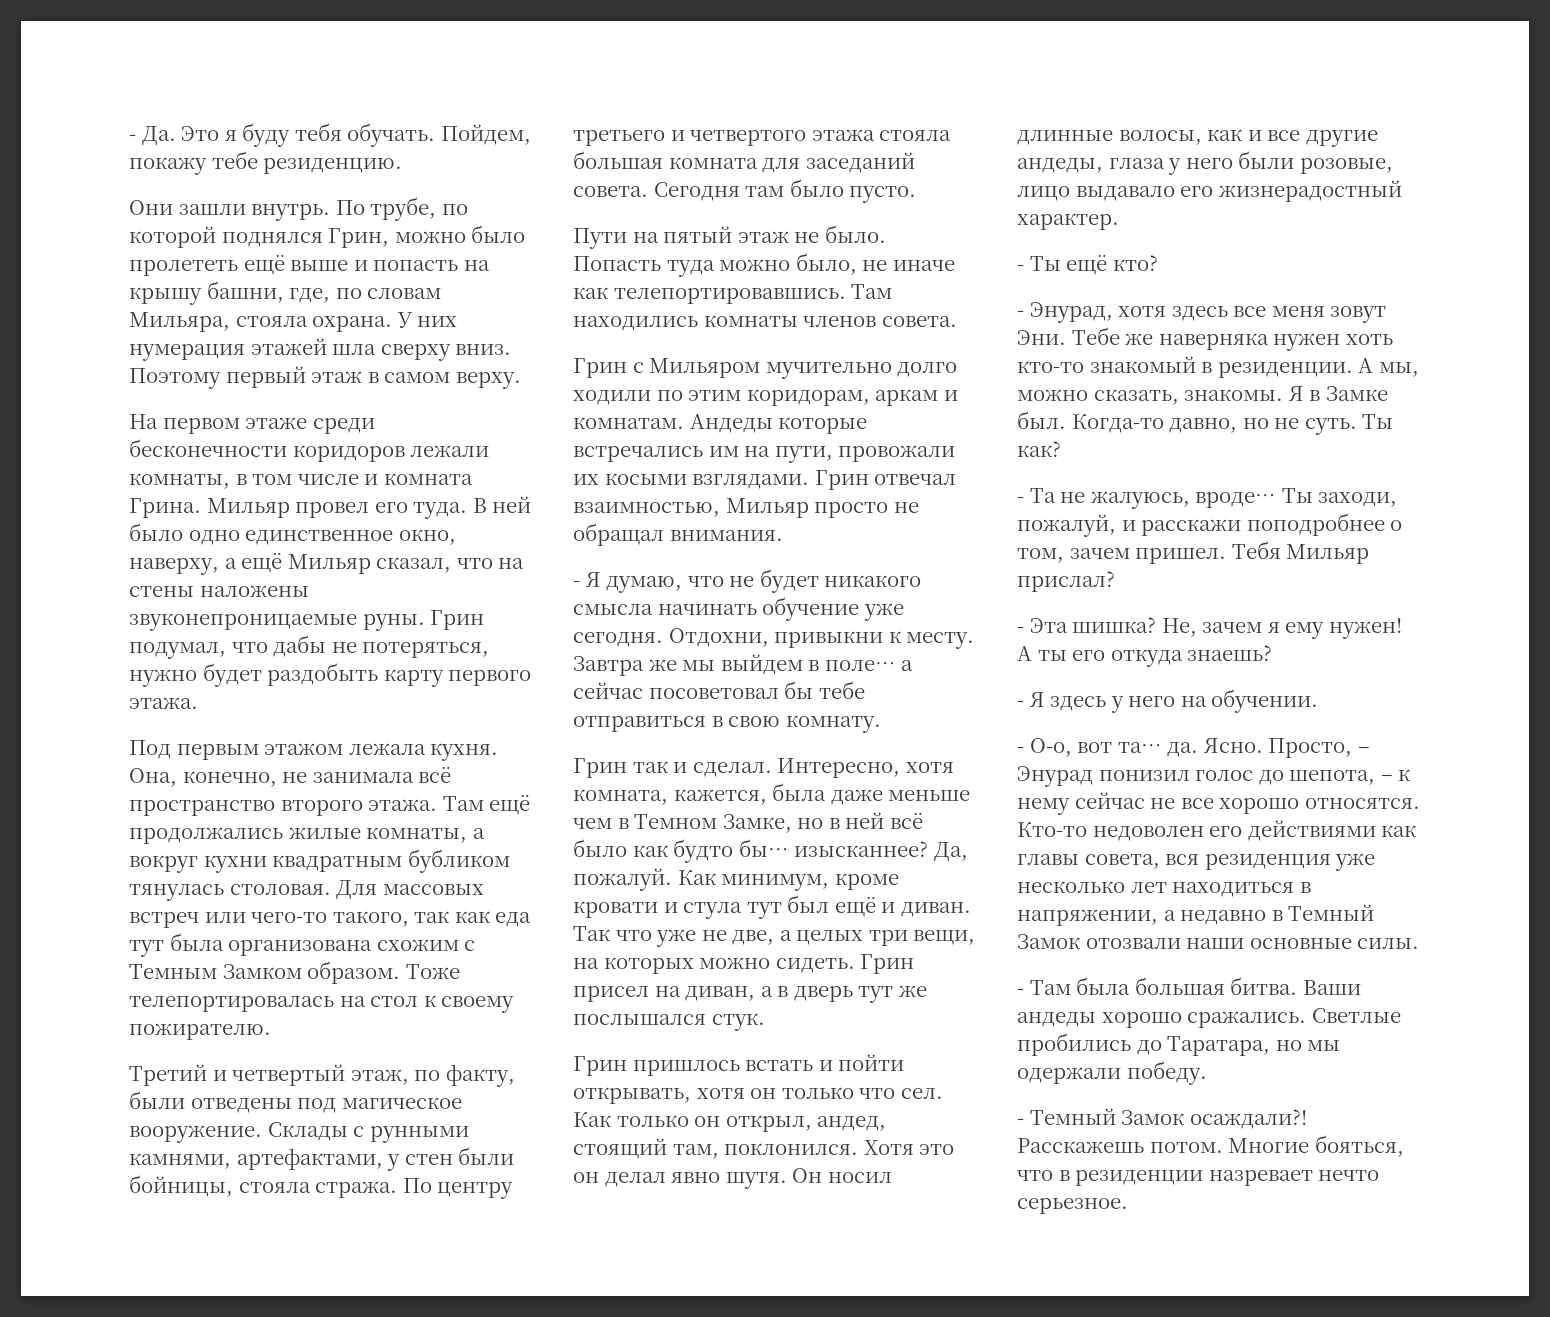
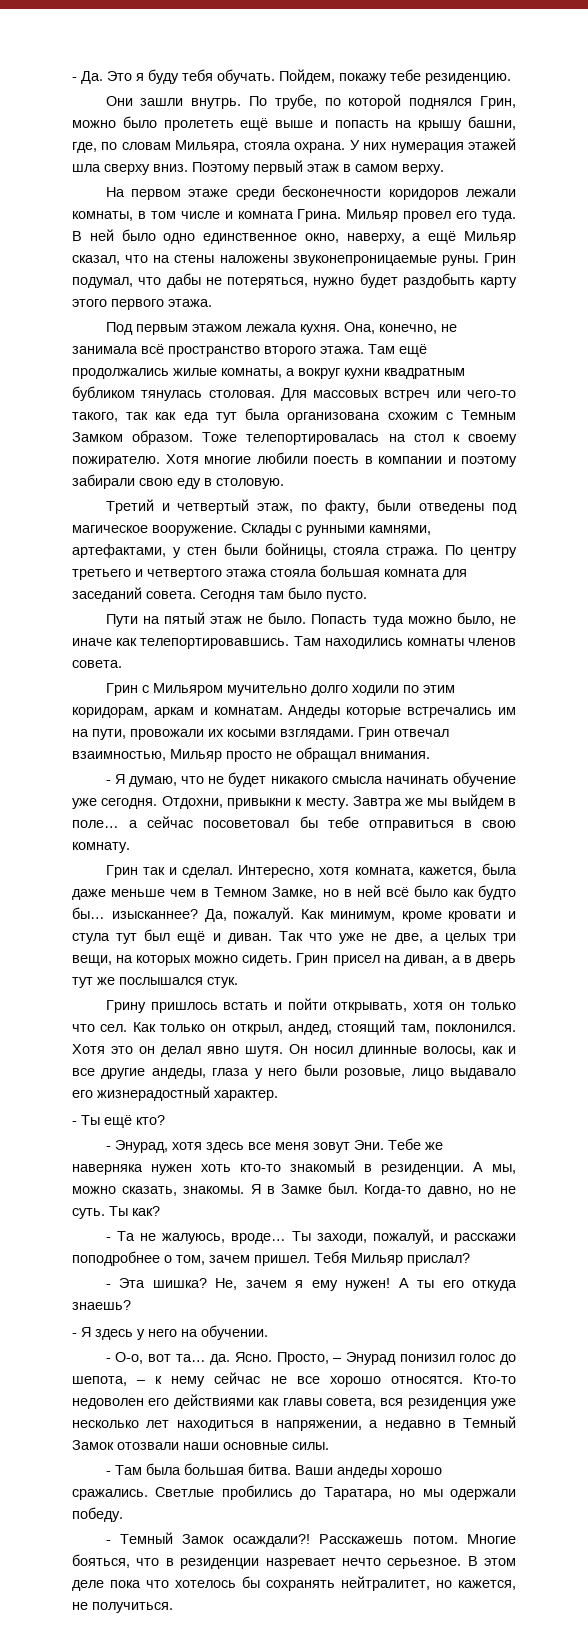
- Грин подумал, что дабы не потеряться, нужно будет раздобыть карту первого этажа.
+ Грин подумал, что дабы не потеряться, нужно будет раздобыть карту этого первого этажа.
+ Хотя многие любили поесть в компании и поэтому забирали свою еду в столовую.
- Грин пришлось встать и пойти открывать, хотя он только что сел.
+ Грину пришлось встать и пойти открывать, хотя он только что сел.
+ В этом деле пока что хотелось бы сохранять нейтралитет, но кажется, не получиться.

